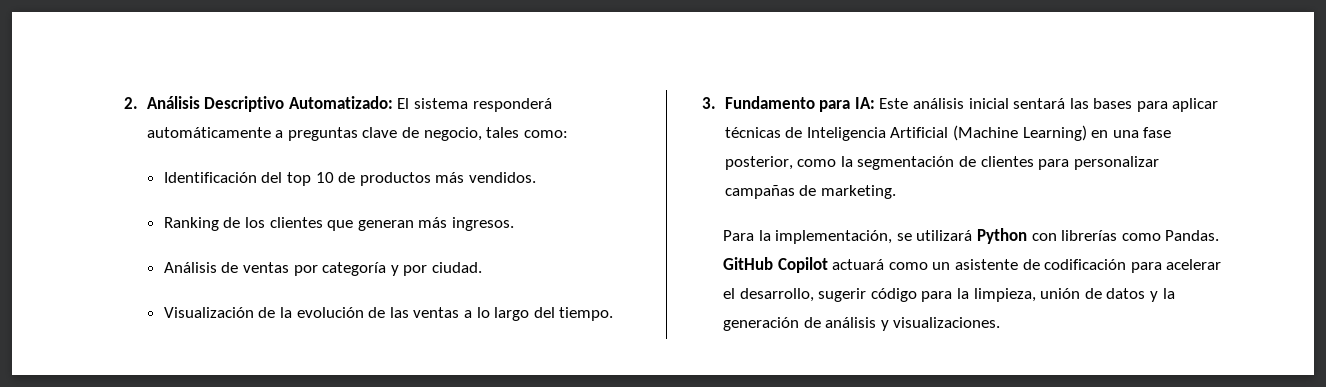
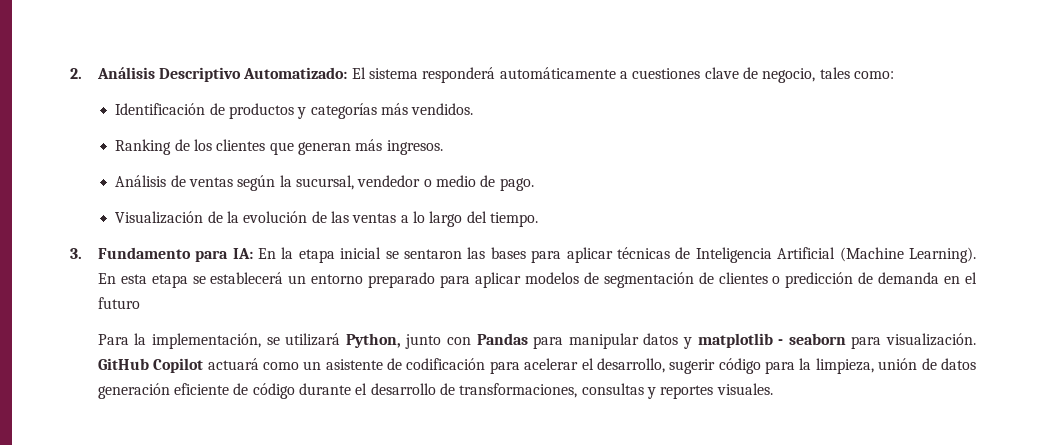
- 2. Análisis Descriptivo Automatizado: El sistema responderá automáticamente a preguntas clave de negocio, tales como:
+ 2. Análisis Descriptivo Automatizado: El sistema responderá automáticamente a cuestiones clave de negocio, tales como:
- Identificación del top 10 de productos más vendidos.
+ Identificación de productos y categorías más vendidos.
- Análisis de ventas por categoría y por ciudad.
+ Análisis de ventas según la sucursal, vendedor o medio de pago.
- 3. Fundamento para IA: Este análisis inicial sentará las bases para aplicar técnicas de Inteligencia Artificial (Machine Learning) en una fase posterior, como la segmentación de clientes para personalizar campañas de marketing.
+ 3. Fundamento para IA: En la etapa inicial se sentaron las bases para aplicar técnicas de Inteligencia Artificial (Machine Learning). En esta etapa se establecerá un entorno preparado para aplicar modelos de segmentación de clientes o predicción de demanda en el futuro
- Para la implementación, se utilizará Python con librerías como Pandas.
+ Para la implementación, se utilizará Python, junto con Pandas para manipular datos y matplotlib - seaborn para visualización.
- GitHub Copilot actuará como un asistente de codificación para acelerar el desarrollo, sugerir código para la limpieza, unión de datos y la generación de análisis y visualizaciones.
+ GitHub Copilot actuará como un asistente de codificación para acelerar el desarrollo, sugerir código para la limpieza, unión de datos generación eficiente de código durante el desarrollo de transformaciones, consultas y reportes visuales.

